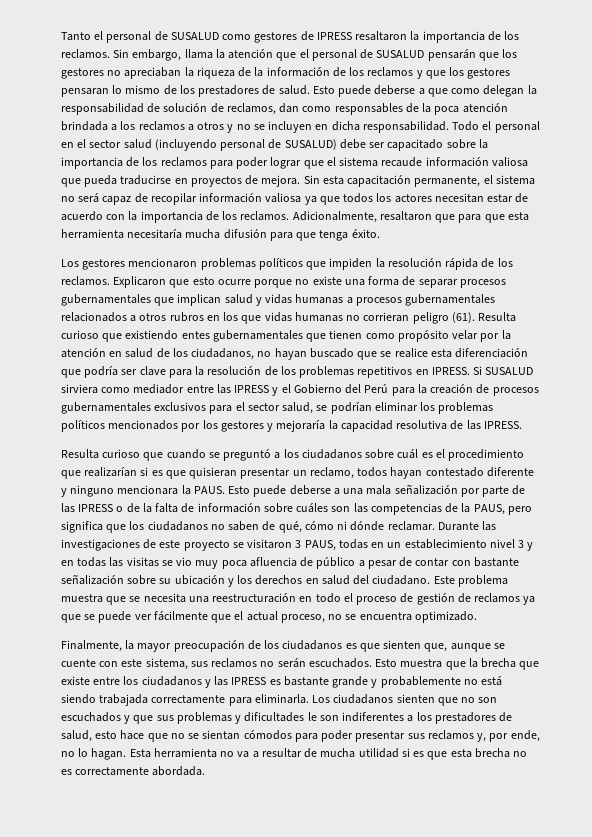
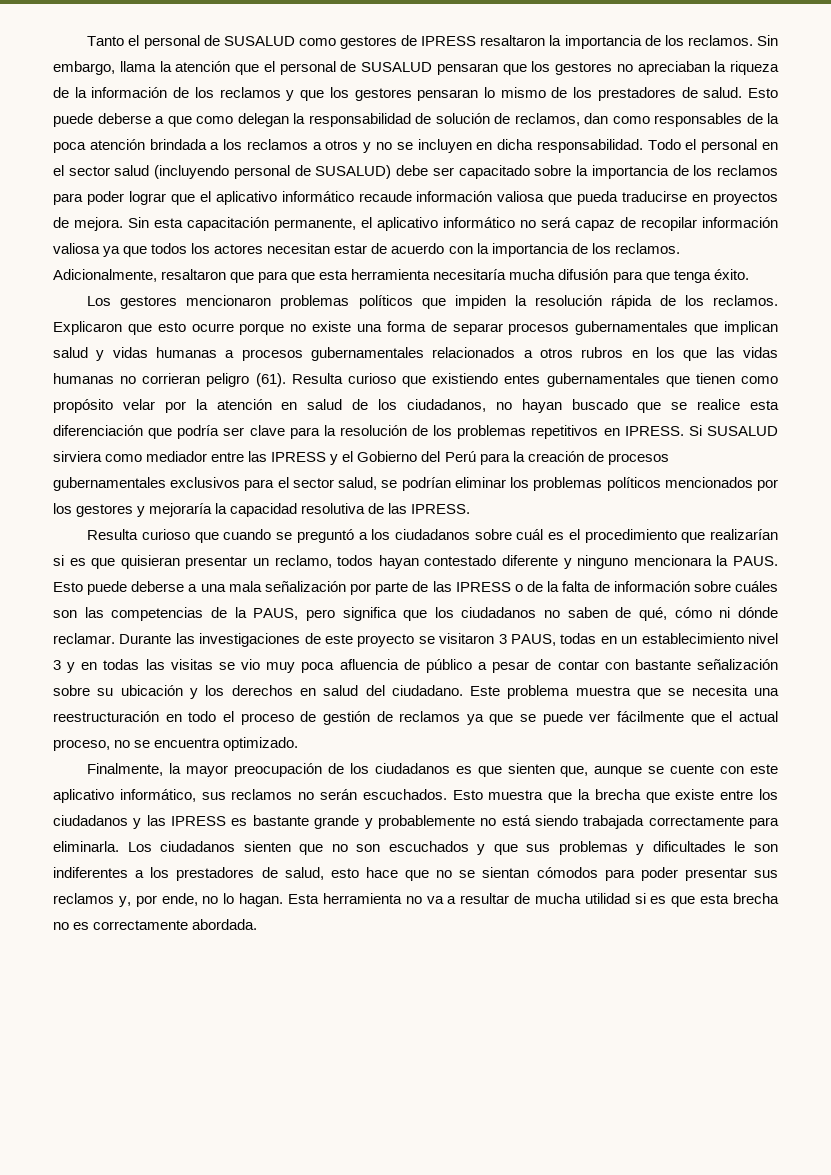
- Sin embargo, llama la atención que el personal de SUSALUD pensarán que los gestores no apreciaban la riqueza de la información de los reclamos y que los gestores pensaran lo mismo de los prestadores de salud.
+ Sin embargo, llama la atención que el personal de SUSALUD pensaran que los gestores no apreciaban la riqueza de la información de los reclamos y que los gestores pensaran lo mismo de los prestadores de salud.
- Todo el personal en el sector salud (incluyendo personal de SUSALUD) debe ser capacitado sobre la importancia de los reclamos para poder lograr que el sistema recaude información valiosa que pueda traducirse en proyectos de mejora.
+ Todo el personal en el sector salud (incluyendo personal de SUSALUD) debe ser capacitado sobre la importancia de los reclamos para poder lograr que el aplicativo informático recaude información valiosa que pueda traducirse en proyectos de mejora.
- Sin esta capacitación permanente, el sistema no será capaz de recopilar información valiosa ya que todos los actores necesitan estar de acuerdo con la importancia de los reclamos.
+ Sin esta capacitación permanente, el aplicativo informático no será capaz de recopilar información valiosa ya que todos los actores necesitan estar de acuerdo con la importancia de los reclamos.
- Explicaron que esto ocurre porque no existe una forma de separar procesos gubernamentales que implican salud y vidas humanas a procesos gubernamentales relacionados a otros rubros en los que vidas humanas no corrieran peligro (61).
+ Explicaron que esto ocurre porque no existe una forma de separar procesos gubernamentales que implican salud y vidas humanas a procesos gubernamentales relacionados a otros rubros en los que las vidas humanas no corrieran peligro (61).
- Finalmente, la mayor preocupación de los ciudadanos es que sienten que, aunque se cuente con este sistema, sus reclamos no serán escuchados.
+ Finalmente, la mayor preocupación de los ciudadanos es que sienten que, aunque se cuente con este aplicativo informático, sus reclamos no serán escuchados.

